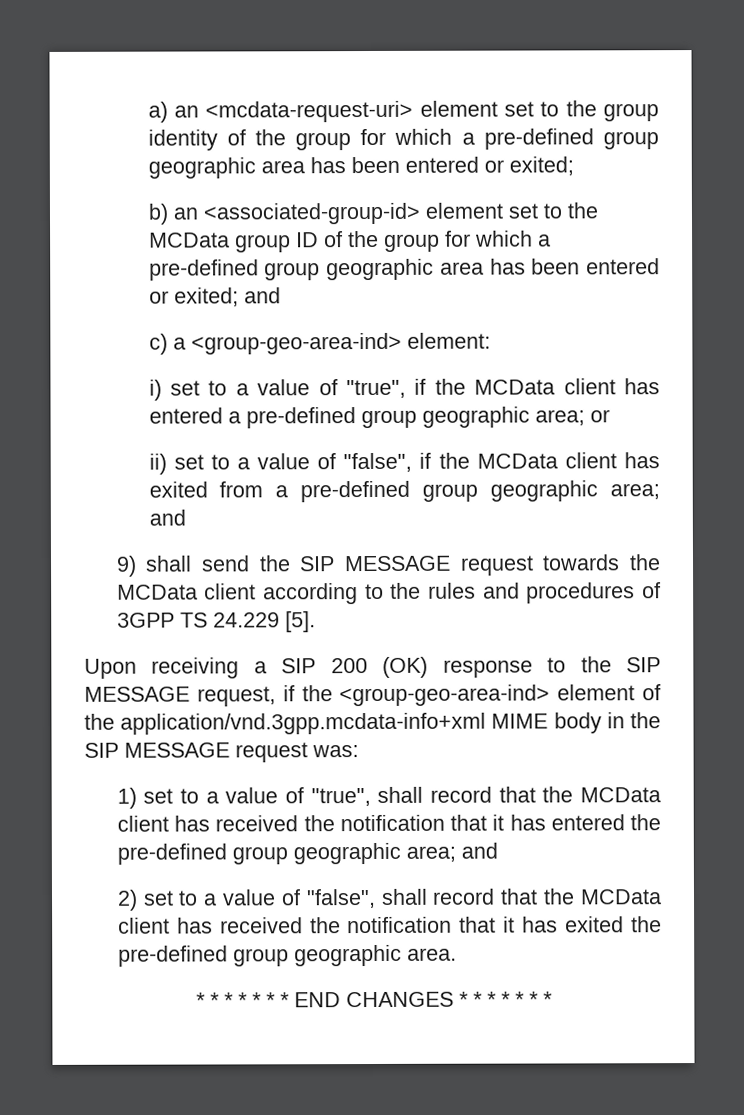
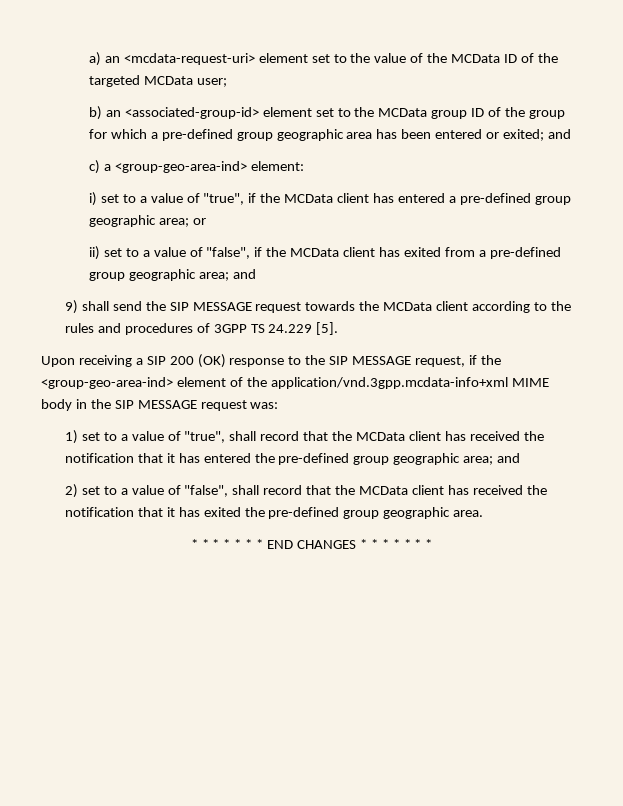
- a) an <mcdata-request-uri> element set to the group identity of the group for which a pre-defined group geographic area has been entered or exited;
+ a) an <mcdata-request-uri> element set to the value of the MCData ID of the targeted MCData user;

